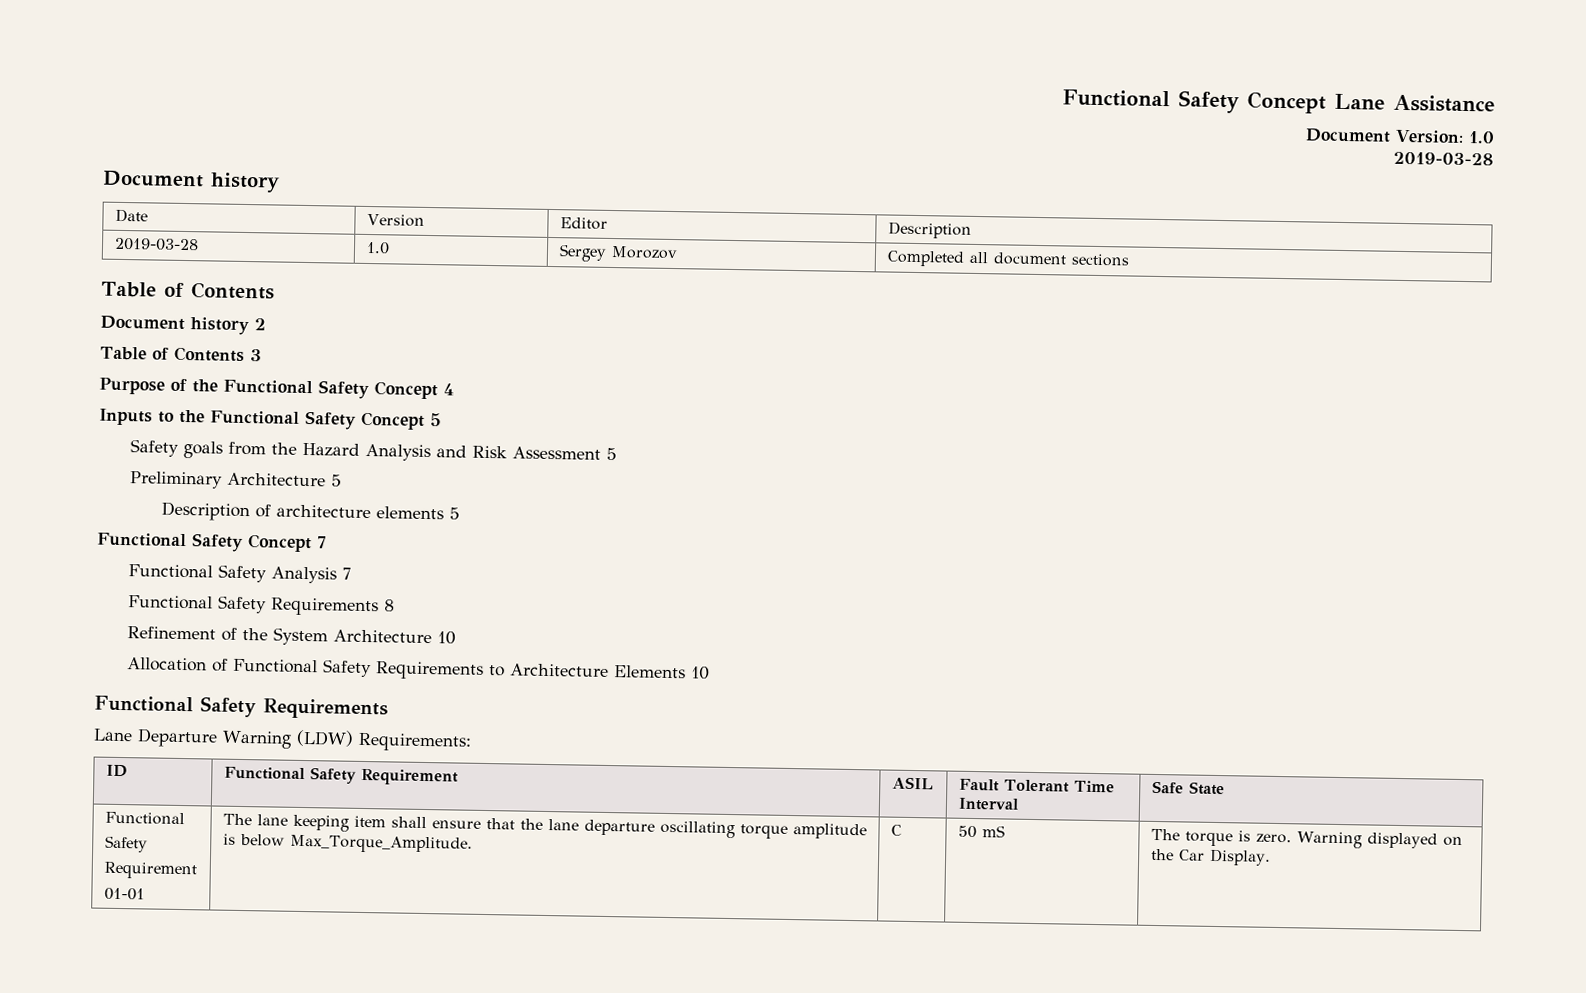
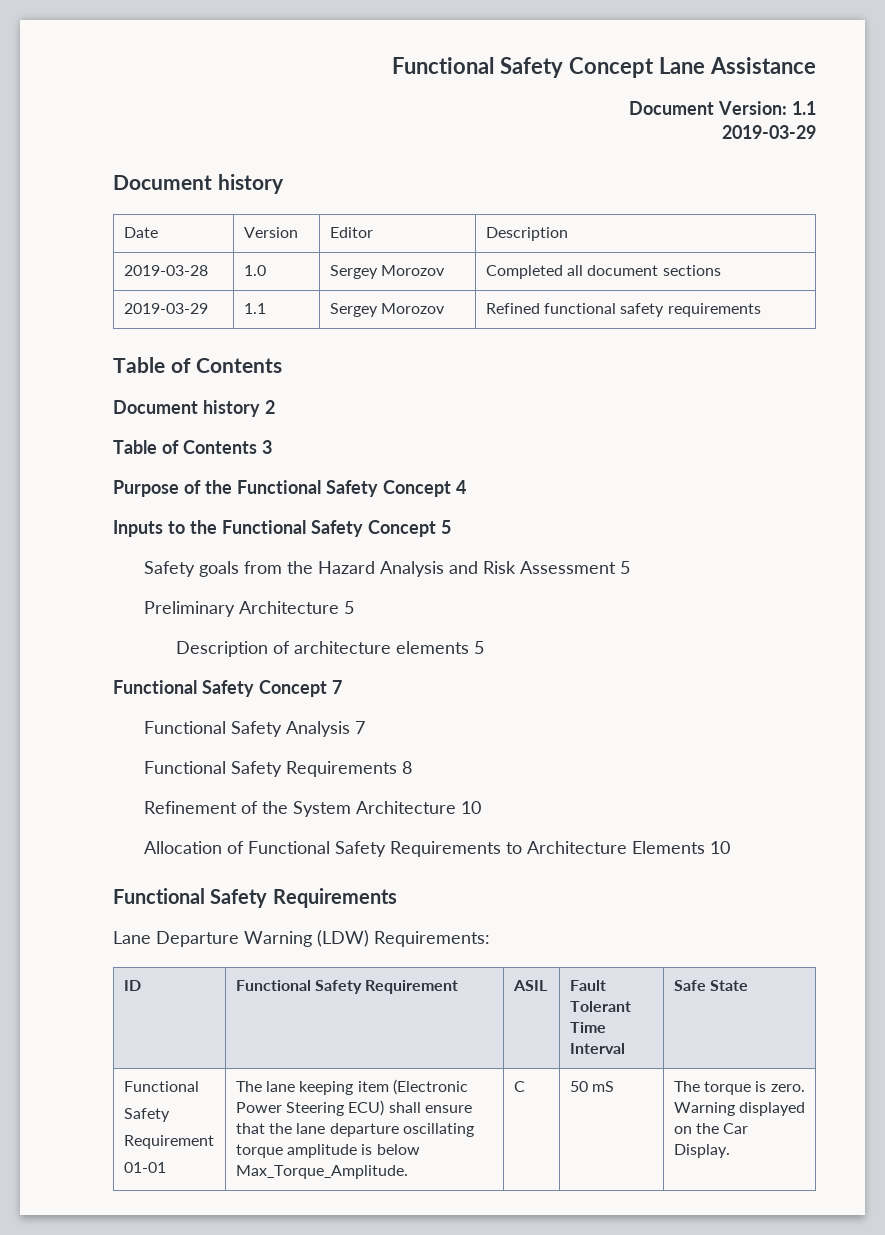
- Document Version: 1.0
- 2019-03-28
+ Document Version: 1.1
+ 2019-03-29
+ 2019-03-29 | 1.1 | Sergey Morozov | Refined functional safety requirements
  ID | Functional Safety Requirement | ASIL | Fault Tolerant Time Interval | Safe State
  Functional
  Safety
  Requirement
- 01-01 | The lane keeping item shall ensure that the lane departure oscillating torque amplitude is below Max_Torque_Amplitude. | C | 50 mS | The torque is zero. Warning displayed on the Car Display.
+ 01-01 | The lane keeping item (Electronic Power Steering ECU) shall ensure that the lane departure oscillating torque amplitude is below Max_Torque_Amplitude. | C | 50 mS | The torque is zero. Warning displayed on the Car Display.

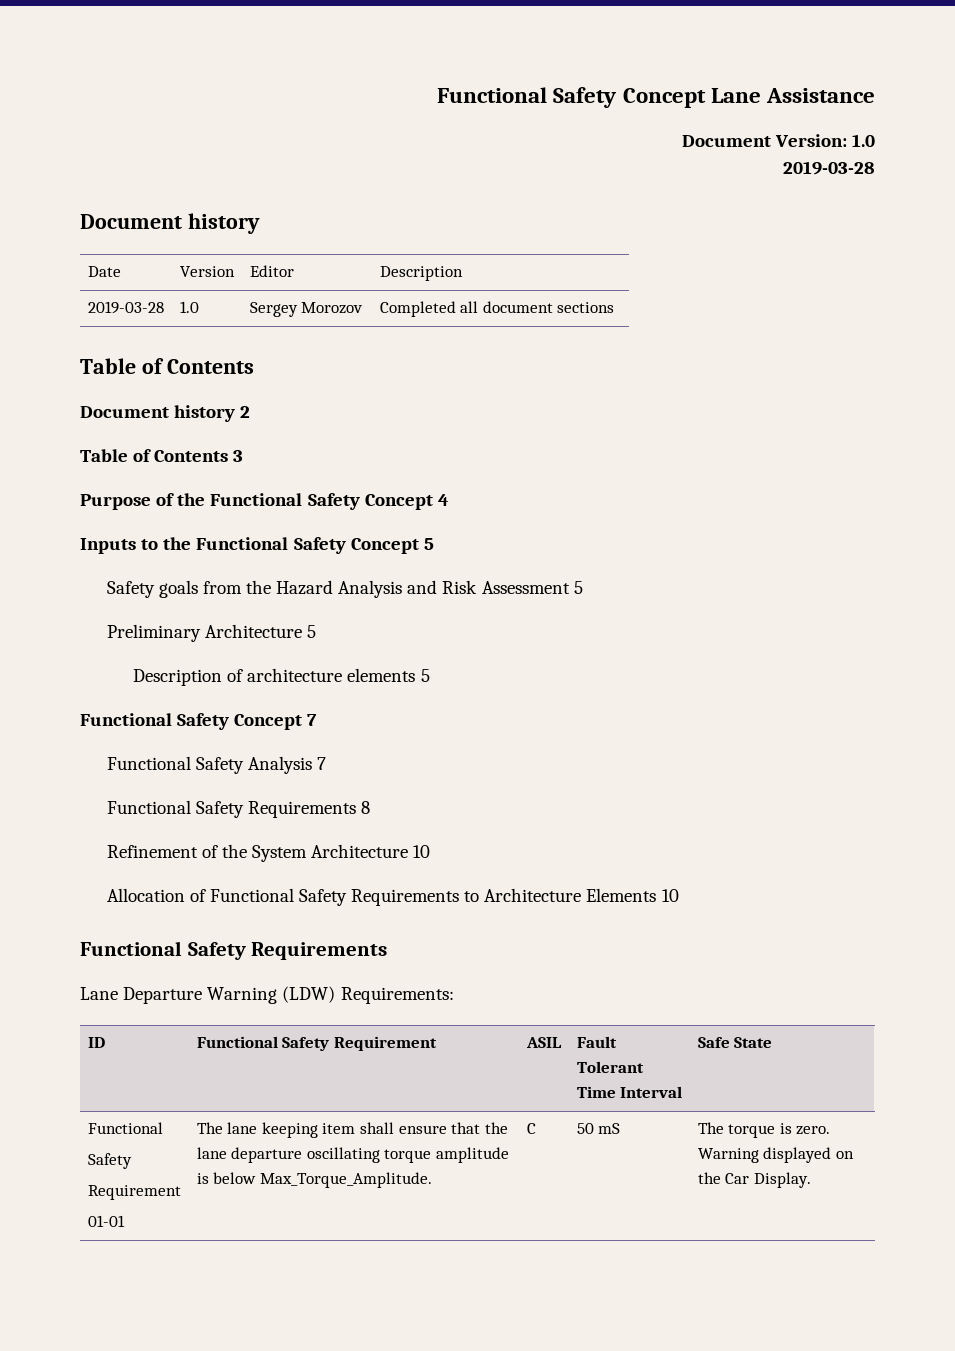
- Document Version: 1.1
- 2019-03-29
+ Document Version: 1.0
+ 2019-03-28
- 2019-03-29 | 1.1 | Sergey Morozov | Refined functional safety requirements
  ID | Functional Safety Requirement | ASIL | Fault Tolerant Time Interval | Safe State
  Functional
  Safety
  Requirement
- 01-01 | The lane keeping item (Electronic Power Steering ECU) shall ensure that the lane departure oscillating torque amplitude is below Max_Torque_Amplitude. | C | 50 mS | The torque is zero. Warning displayed on the Car Display.
+ 01-01 | The lane keeping item shall ensure that the lane departure oscillating torque amplitude is below Max_Torque_Amplitude. | C | 50 mS | The torque is zero. Warning displayed on the Car Display.

